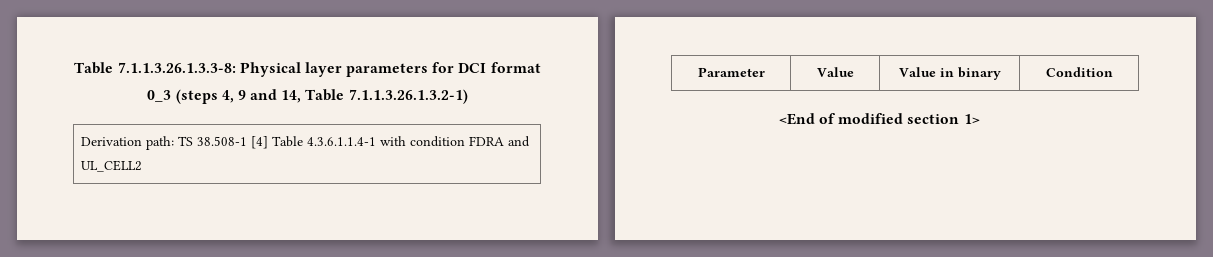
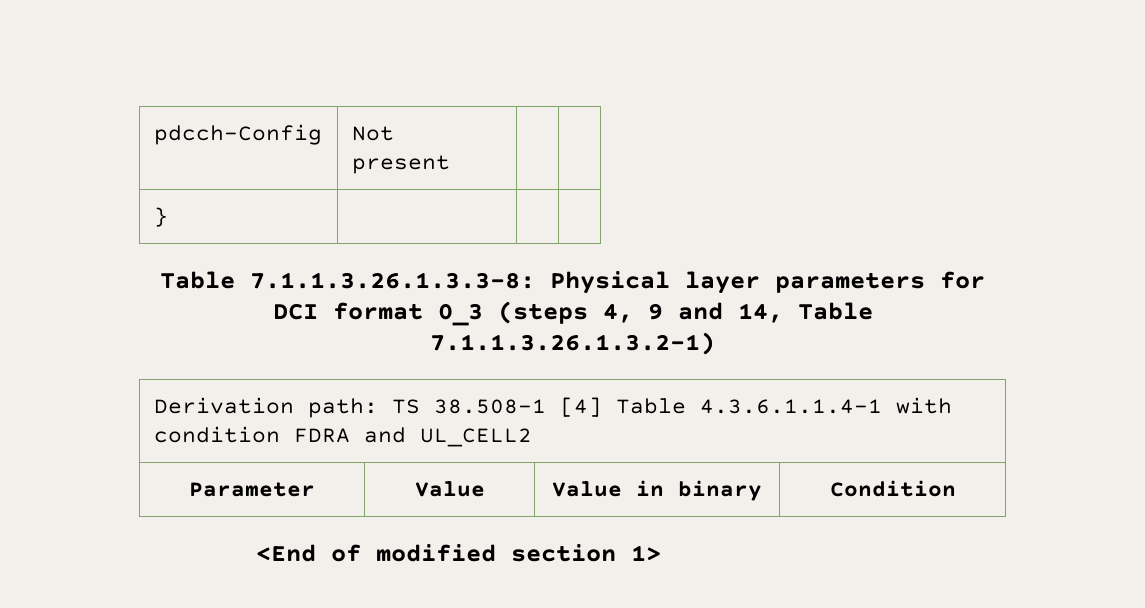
+ pdcch-Config | Not present | |
+ } | | |

